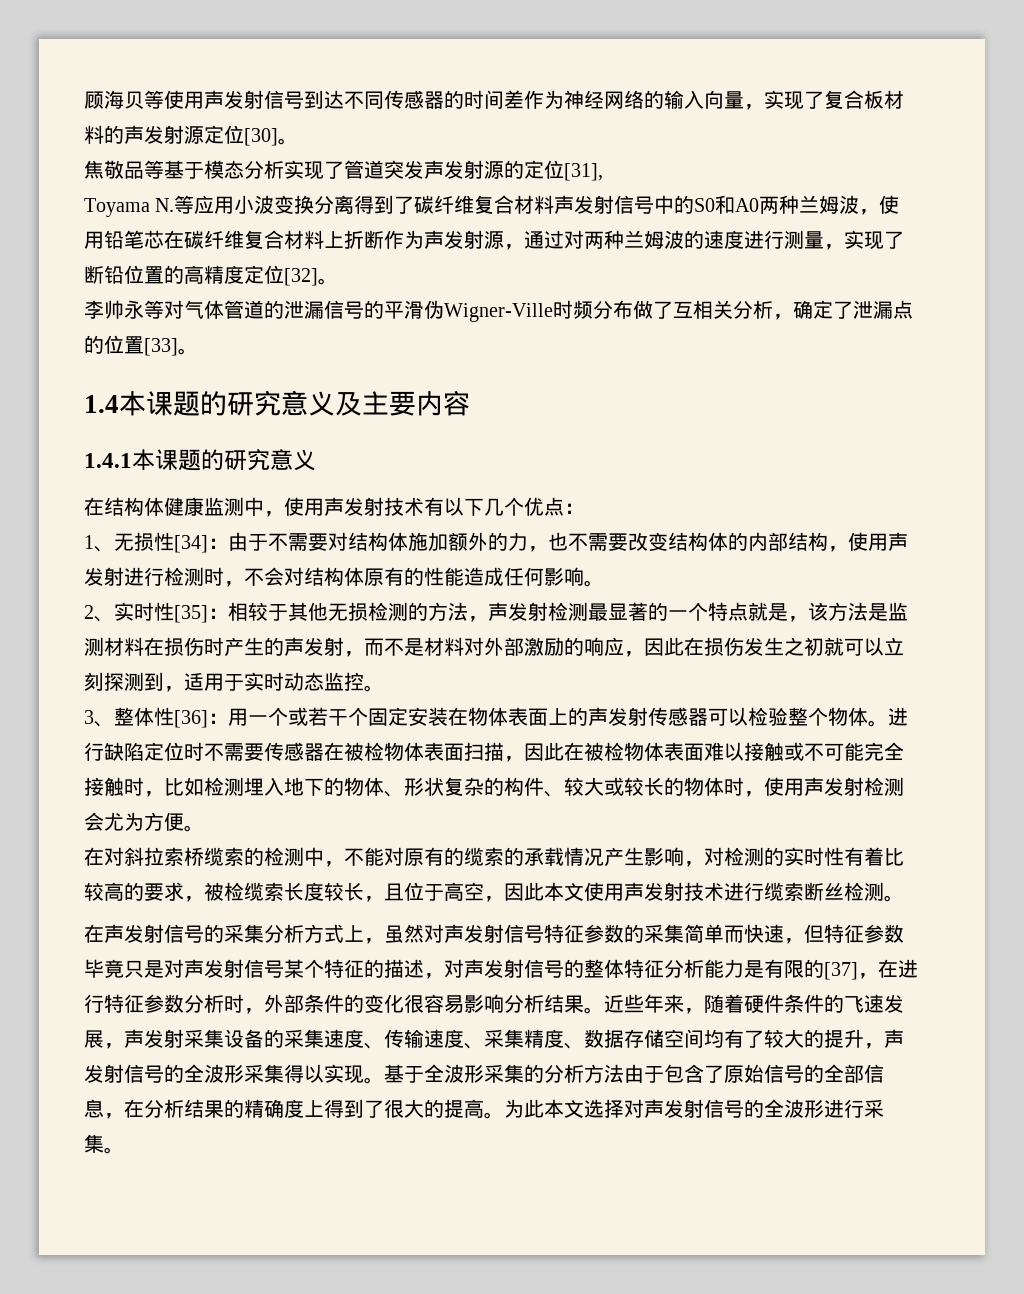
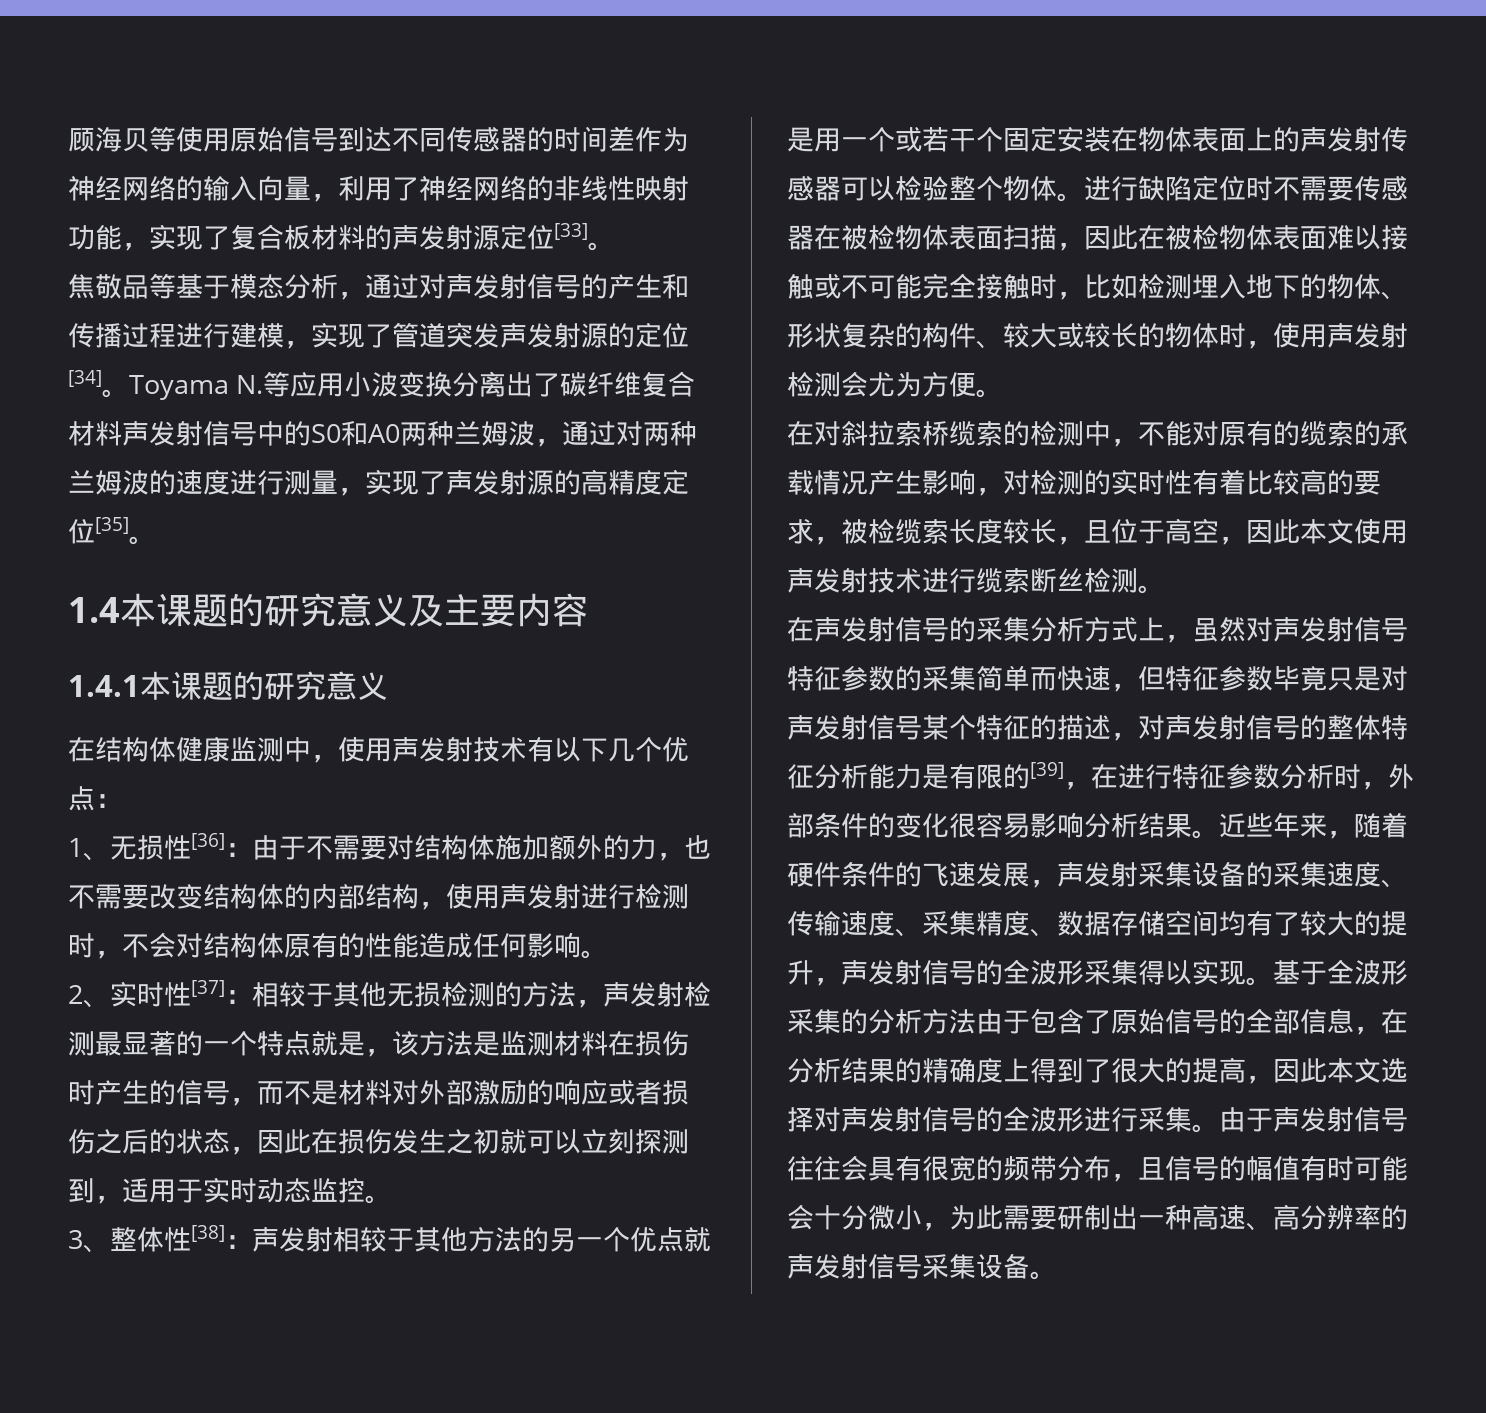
- 顾海贝等使用声发射信号到达不同传感器的时间差作为神经网络的输入向量，实现了复合板材料的声发射源定位[30]。
+ 顾海贝等使用原始信号到达不同传感器的时间差作为神经网络的输入向量，利用了神经网络的非线性映射功能，实现了复合板材料的声发射源定位[33]。
- 焦敬品等基于模态分析实现了管道突发声发射源的定位[31],
- Toyama N.等应用小波变换分离得到了碳纤维复合材料声发射信号中的S0和A0两种兰姆波，使用铅笔芯在碳纤维复合材料上折断作为声发射源，通过对两种兰姆波的速度进行测量，实现了断铅位置的高精度定位[32]。
- 李帅永等对气体管道的泄漏信号的平滑伪Wigner-Ville时频分布做了互相关分析，确定了泄漏点的位置[33]。
+ 焦敬品等基于模态分析，通过对声发射信号的产生和传播过程进行建模，实现了管道突发声发射源的定位[34]。Toyama N.等应用小波变换分离出了碳纤维复合材料声发射信号中的S0和A0两种兰姆波，通过对两种兰姆波的速度进行测量，实现了声发射源的高精度定位[35]。
- 1、无损性[34]：由于不需要对结构体施加额外的力，也不需要改变结构体的内部结构，使用声发射进行检测时，不会对结构体原有的性能造成任何影响。
+ 1、无损性[36]：由于不需要对结构体施加额外的力，也不需要改变结构体的内部结构，使用声发射进行检测时，不会对结构体原有的性能造成任何影响。
- 2、实时性[35]：相较于其他无损检测的方法，声发射检测最显著的一个特点就是，该方法是监测材料在损伤时产生的声发射，而不是材料对外部激励的响应，因此在损伤发生之初就可以立刻探测到，适用于实时动态监控。
+ 2、实时性[37]：相较于其他无损检测的方法，声发射检测最显著的一个特点就是，该方法是监测材料在损伤时产生的信号，而不是材料对外部激励的响应或者损伤之后的状态，因此在损伤发生之初就可以立刻探测到，适用于实时动态监控。
- 3、整体性[36]：用一个或若干个固定安装在物体表面上的声发射传感器可以检验整个物体。
+ 3、整体性[38]：声发射相较于其他方法的另一个优点就是用一个或若干个固定安装在物体表面上的声发射传感器可以检验整个物体。
- 在声发射信号的采集分析方式上，虽然对声发射信号特征参数的采集简单而快速，但特征参数毕竟只是对声发射信号某个特征的描述，对声发射信号的整体特征分析能力是有限的[37]，在进行特征参数分析时，外部条件的变化很容易影响分析结果。
+ 在声发射信号的采集分析方式上，虽然对声发射信号特征参数的采集简单而快速，但特征参数毕竟只是对声发射信号某个特征的描述，对声发射信号的整体特征分析能力是有限的[39]，在进行特征参数分析时，外部条件的变化很容易影响分析结果。
- 基于全波形采集的分析方法由于包含了原始信号的全部信息，在分析结果的精确度上得到了很大的提高。为此本文选择对声发射信号的全波形进行采集。
+ 基于全波形采集的分析方法由于包含了原始信号的全部信息，在分析结果的精确度上得到了很大的提高，因此本文选择对声发射信号的全波形进行采集。
+ 由于声发射信号往往会具有很宽的频带分布，且信号的幅值有时可能会十分微小，为此需要研制出一种高速、高分辨率的声发射信号采集设备。

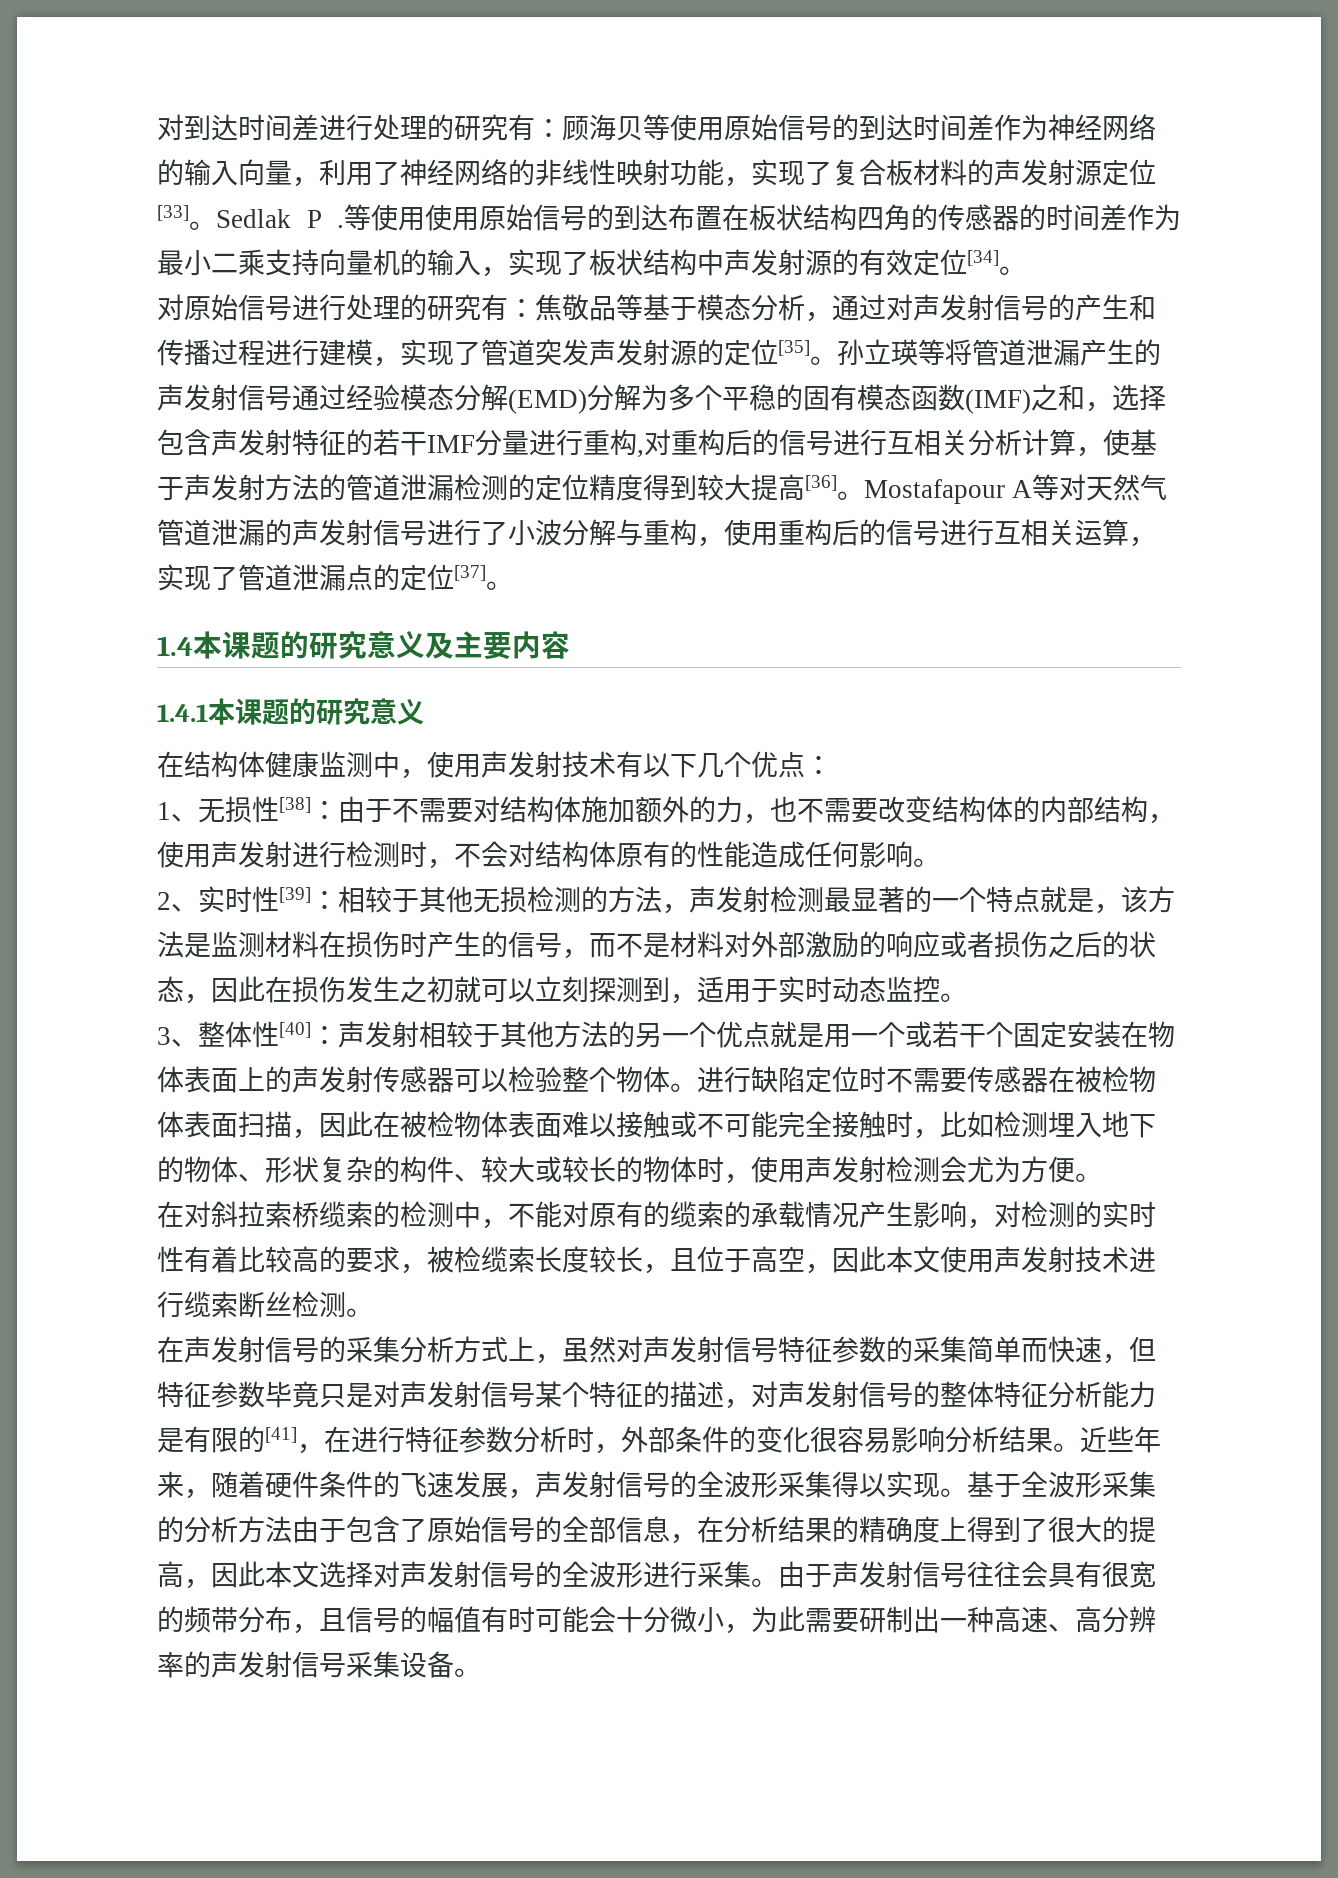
- 顾海贝等使用原始信号到达不同传感器的时间差作为神经网络的输入向量，利用了神经网络的非线性映射功能，实现了复合板材料的声发射源定位[33]。
- 焦敬品等基于模态分析，通过对声发射信号的产生和传播过程进行建模，实现了管道突发声发射源的定位[34]。Toyama N.等应用小波变换分离出了碳纤维复合材料声发射信号中的S0和A0两种兰姆波，通过对两种兰姆波的速度进行测量，实现了声发射源的高精度定位[35]。
+ 对到达时间差进行处理的研究有：顾海贝等使用原始信号的到达时间差作为神经网络的输入向量，利用了神经网络的非线性映射功能，实现了复合板材料的声发射源定位[33]。Sedlak P .等使用使用原始信号的到达布置在板状结构四角的传感器的时间差作为最小二乘支持向量机的输入，实现了板状结构中声发射源的有效定位[34]。
+ 对原始信号进行处理的研究有：焦敬品等基于模态分析，通过对声发射信号的产生和传播过程进行建模，实现了管道突发声发射源的定位[35]。孙立瑛等将管道泄漏产生的声发射信号通过经验模态分解(EMD)分解为多个平稳的固有模态函数(IMF)之和，选择包含声发射特征的若干IMF分量进行重构,对重构后的信号进行互相关分析计算，使基于声发射方法的管道泄漏检测的定位精度得到较大提高[36]。Mostafapour A等对天然气管道泄漏的声发射信号进行了小波分解与重构，使用重构后的信号进行互相关运算，实现了管道泄漏点的定位[37]。
- 1、无损性[36]：由于不需要对结构体施加额外的力，也不需要改变结构体的内部结构，使用声发射进行检测时，不会对结构体原有的性能造成任何影响。
+ 1、无损性[38]：由于不需要对结构体施加额外的力，也不需要改变结构体的内部结构，使用声发射进行检测时，不会对结构体原有的性能造成任何影响。
- 2、实时性[37]：相较于其他无损检测的方法，声发射检测最显著的一个特点就是，该方法是监测材料在损伤时产生的信号，而不是材料对外部激励的响应或者损伤之后的状态，因此在损伤发生之初就可以立刻探测到，适用于实时动态监控。
+ 2、实时性[39]：相较于其他无损检测的方法，声发射检测最显著的一个特点就是，该方法是监测材料在损伤时产生的信号，而不是材料对外部激励的响应或者损伤之后的状态，因此在损伤发生之初就可以立刻探测到，适用于实时动态监控。
- 3、整体性[38]：声发射相较于其他方法的另一个优点就是用一个或若干个固定安装在物体表面上的声发射传感器可以检验整个物体。
+ 3、整体性[40]：声发射相较于其他方法的另一个优点就是用一个或若干个固定安装在物体表面上的声发射传感器可以检验整个物体。
- 在声发射信号的采集分析方式上，虽然对声发射信号特征参数的采集简单而快速，但特征参数毕竟只是对声发射信号某个特征的描述，对声发射信号的整体特征分析能力是有限的[39]，在进行特征参数分析时，外部条件的变化很容易影响分析结果。
+ 在声发射信号的采集分析方式上，虽然对声发射信号特征参数的采集简单而快速，但特征参数毕竟只是对声发射信号某个特征的描述，对声发射信号的整体特征分析能力是有限的[41]，在进行特征参数分析时，外部条件的变化很容易影响分析结果。
- 近些年来，随着硬件条件的飞速发展，声发射采集设备的采集速度、传输速度、采集精度、数据存储空间均有了较大的提升，声发射信号的全波形采集得以实现。
+ 近些年来，随着硬件条件的飞速发展，声发射信号的全波形采集得以实现。

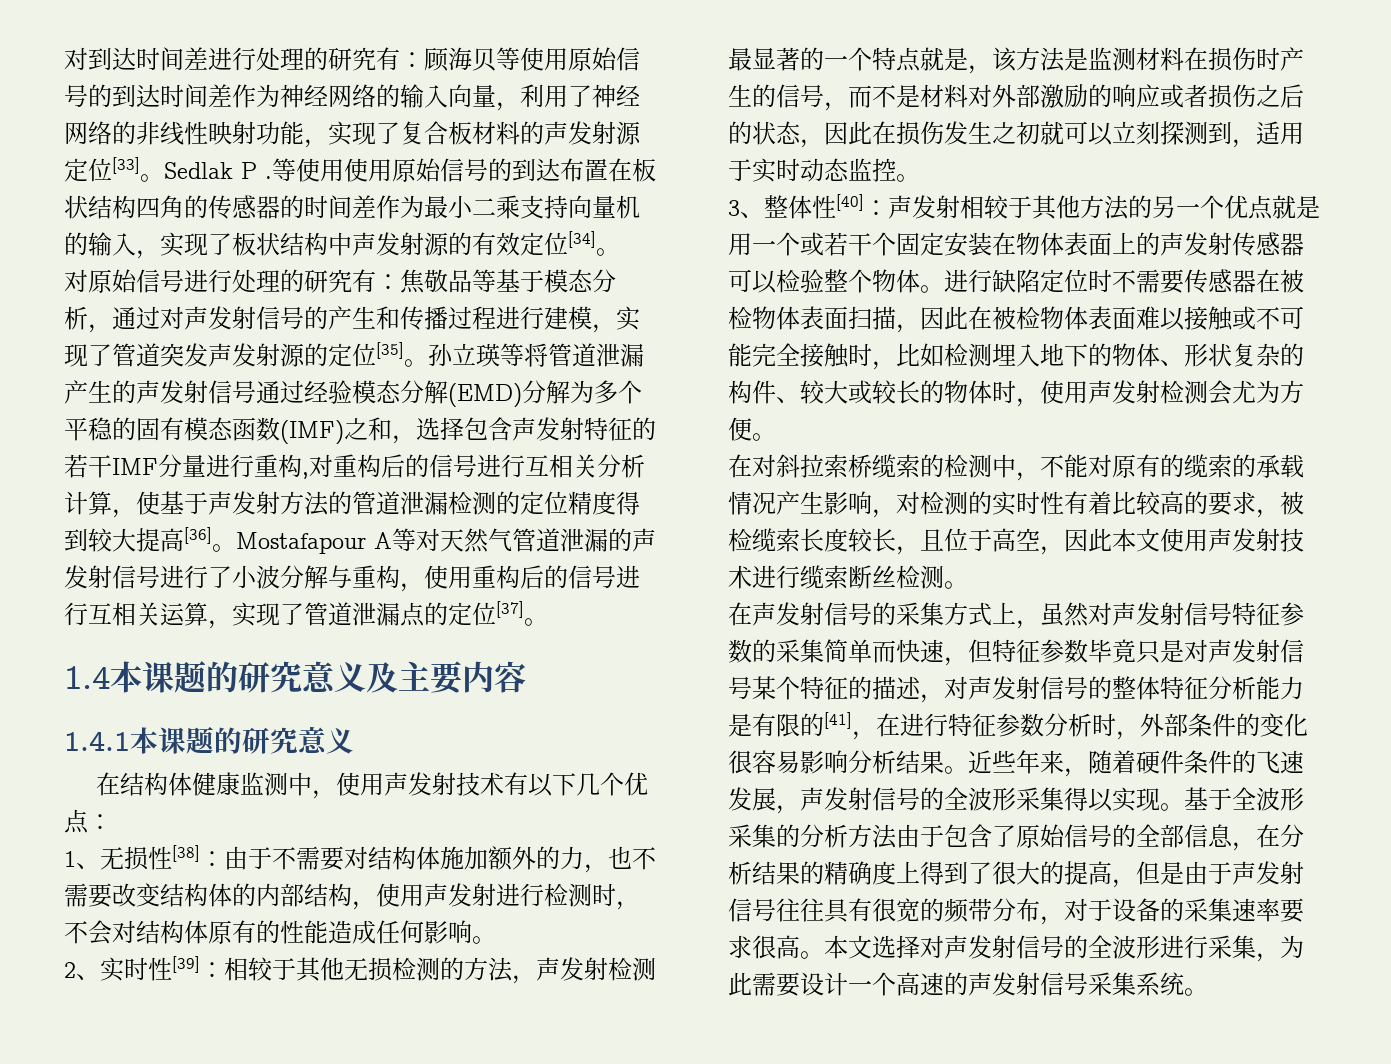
- 在声发射信号的采集分析方式上，虽然对声发射信号特征参数的采集简单而快速，但特征参数毕竟只是对声发射信号某个特征的描述，对声发射信号的整体特征分析能力是有限的[41]，在进行特征参数分析时，外部条件的变化很容易影响分析结果。
+ 在声发射信号的采集方式上，虽然对声发射信号特征参数的采集简单而快速，但特征参数毕竟只是对声发射信号某个特征的描述，对声发射信号的整体特征分析能力是有限的[41]，在进行特征参数分析时，外部条件的变化很容易影响分析结果。
- 基于全波形采集的分析方法由于包含了原始信号的全部信息，在分析结果的精确度上得到了很大的提高，因此本文选择对声发射信号的全波形进行采集。由于声发射信号往往会具有很宽的频带分布，且信号的幅值有时可能会十分微小，为此需要研制出一种高速、高分辨率的声发射信号采集设备。
+ 基于全波形采集的分析方法由于包含了原始信号的全部信息，在分析结果的精确度上得到了很大的提高，但是由于声发射信号往往具有很宽的频带分布，对于设备的采集速率要求很高。本文选择对声发射信号的全波形进行采集，为此需要设计一个高速的声发射信号采集系统。

